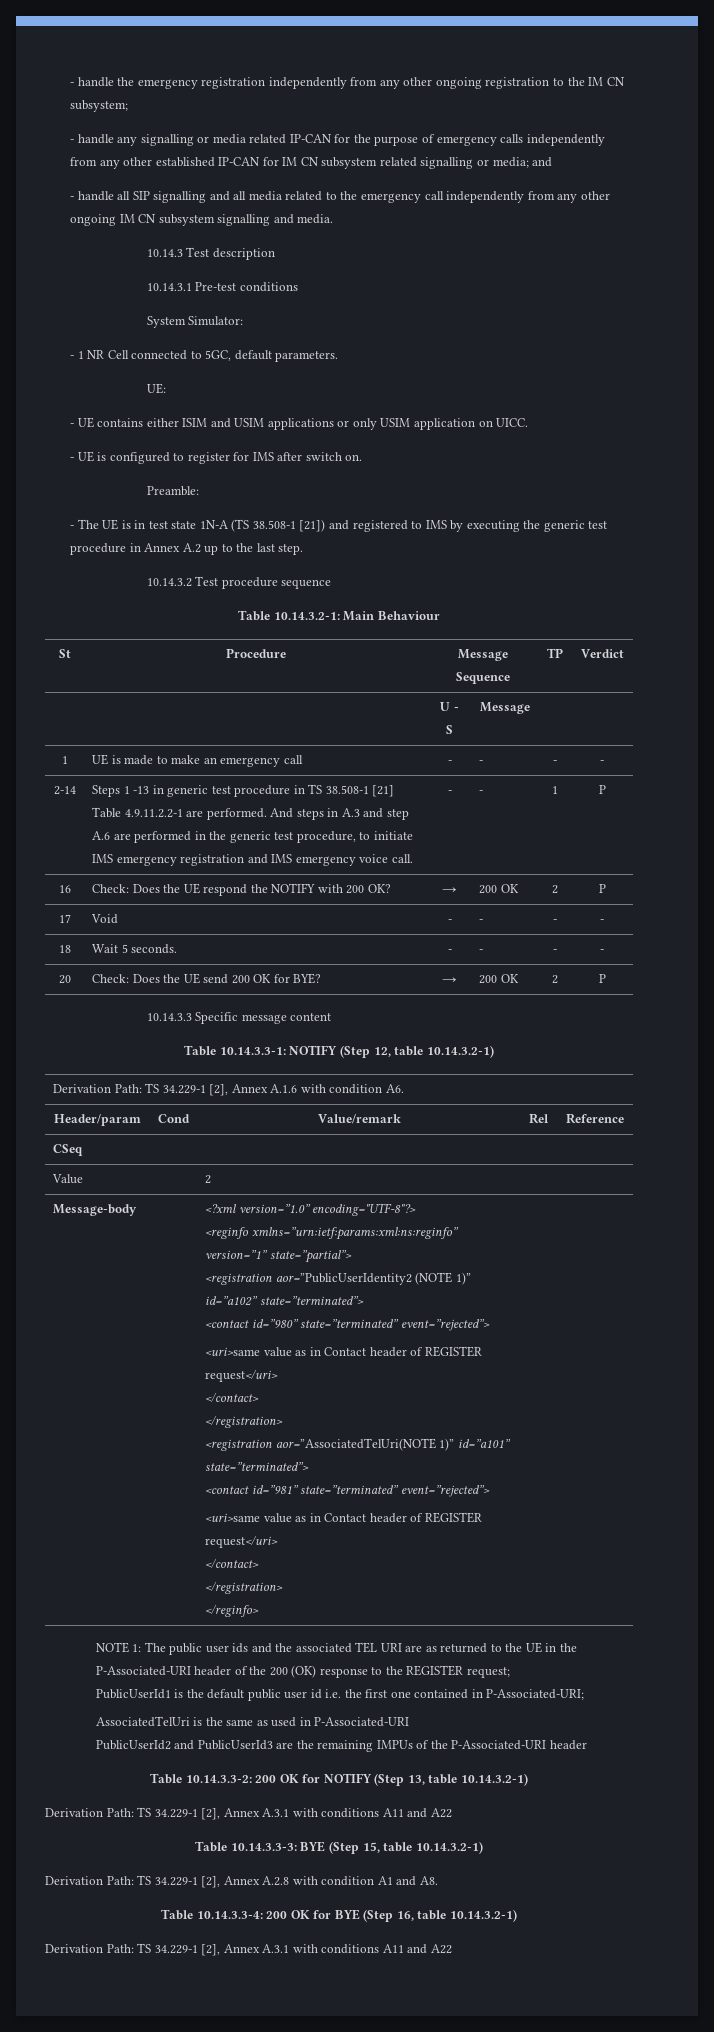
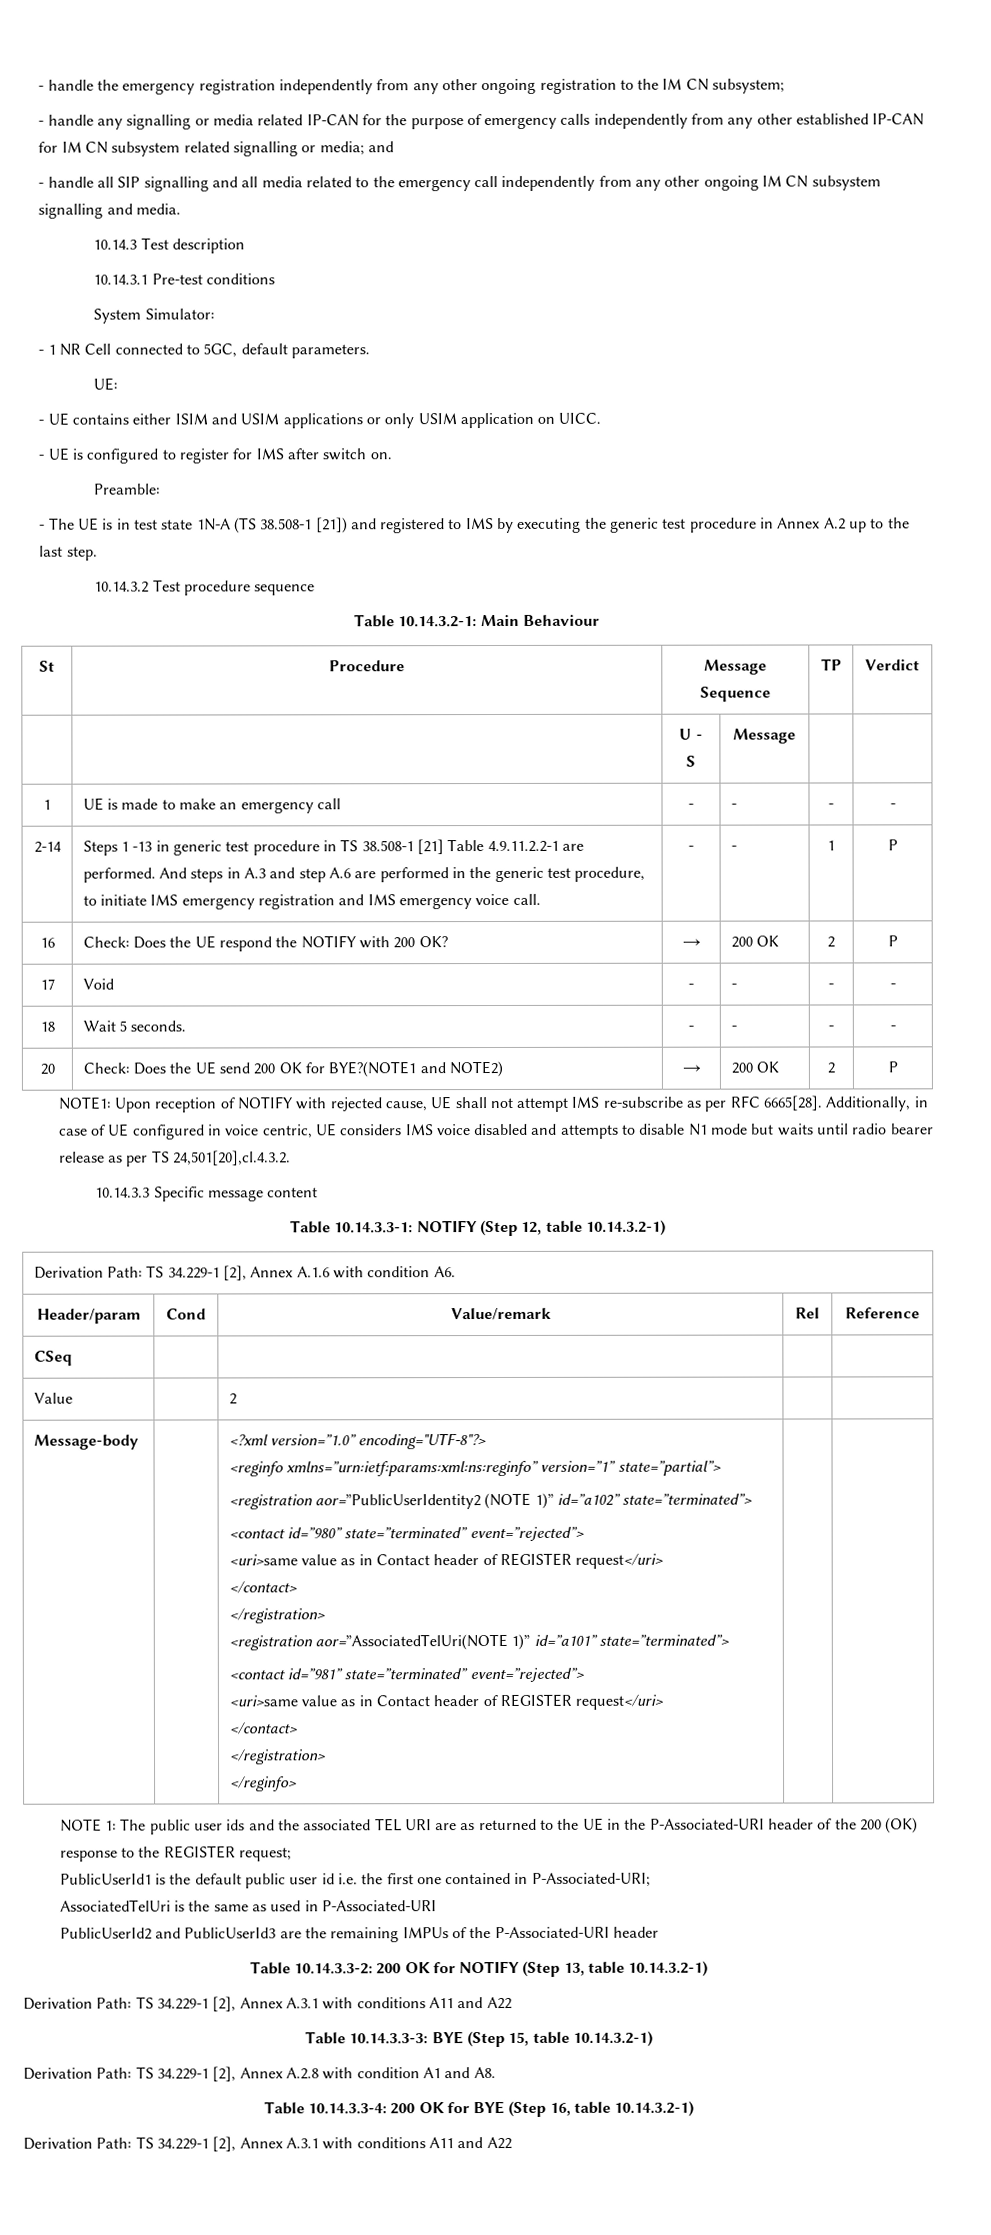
- 20 | Check: Does the UE send 200 OK for BYE? | → | 200 OK | 2 | P
+ 20 | Check: Does the UE send 200 OK for BYE?(NOTE1 and NOTE2) | → | 200 OK | 2 | P
+ NOTE1: Upon reception of NOTIFY with rejected cause, UE shall not attempt IMS re-subscribe as per RFC 6665[28]. Additionally, in case of UE configured in voice centric, UE considers IMS voice disabled and attempts to disable N1 mode but waits until radio bearer release as per TS 24,501[20],cl.4.3.2.

